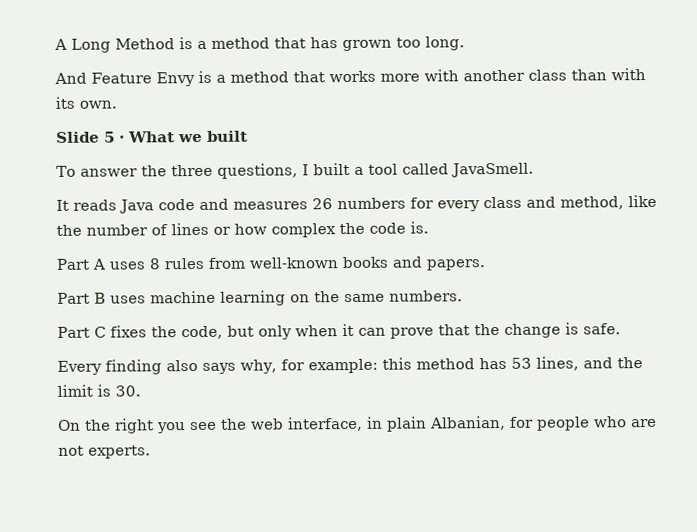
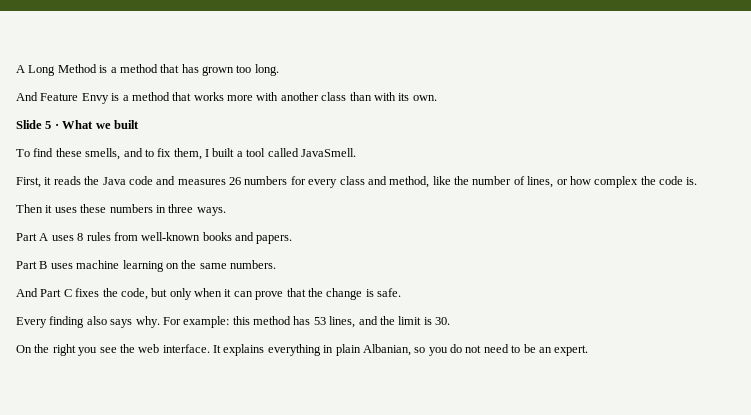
- To answer the three questions, I built a tool called JavaSmell.
+ To find these smells, and to fix them, I built a tool called JavaSmell.
- It reads Java code and measures 26 numbers for every class and method, like the number of lines or how complex the code is.
+ First, it reads the Java code and measures 26 numbers for every class and method, like the number of lines, or how complex the code is.
+ Then it uses these numbers in three ways.
- Part C fixes the code, but only when it can prove that the change is safe.
+ And Part C fixes the code, but only when it can prove that the change is safe.
- Every finding also says why, for example: this method has 53 lines, and the limit is 30.
+ Every finding also says why. For example: this method has 53 lines, and the limit is 30.
- On the right you see the web interface, in plain Albanian, for people who are not experts.
+ On the right you see the web interface. It explains everything in plain Albanian, so you do not need to be an expert.

